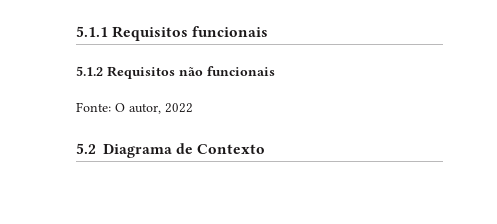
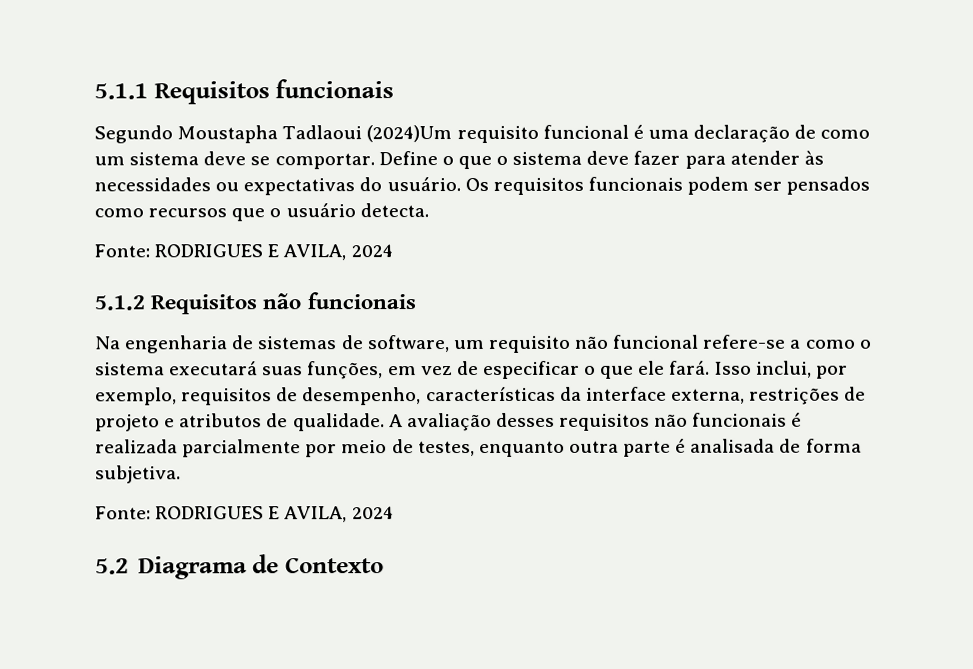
+ Segundo Moustapha Tadlaoui (2024)Um requisito funcional é uma declaração de como um sistema deve se comportar. Define o que o sistema deve fazer para atender às necessidades ou expectativas do usuário. Os requisitos funcionais podem ser pensados como recursos que o usuário detecta.
+ Fonte: RODRIGUES E AVILA, 2024
  5.1.2 Requisitos não funcionais
- Fonte: O autor, 2022
+ Na engenharia de sistemas de software, um requisito não funcional refere-se a como o sistema executará suas funções, em vez de especificar o que ele fará. Isso inclui, por exemplo, requisitos de desempenho, características da interface externa, restrições de projeto e atributos de qualidade. A avaliação desses requisitos não funcionais é realizada parcialmente por meio de testes, enquanto outra parte é analisada de forma subjetiva.
+ Fonte: RODRIGUES E AVILA, 2024

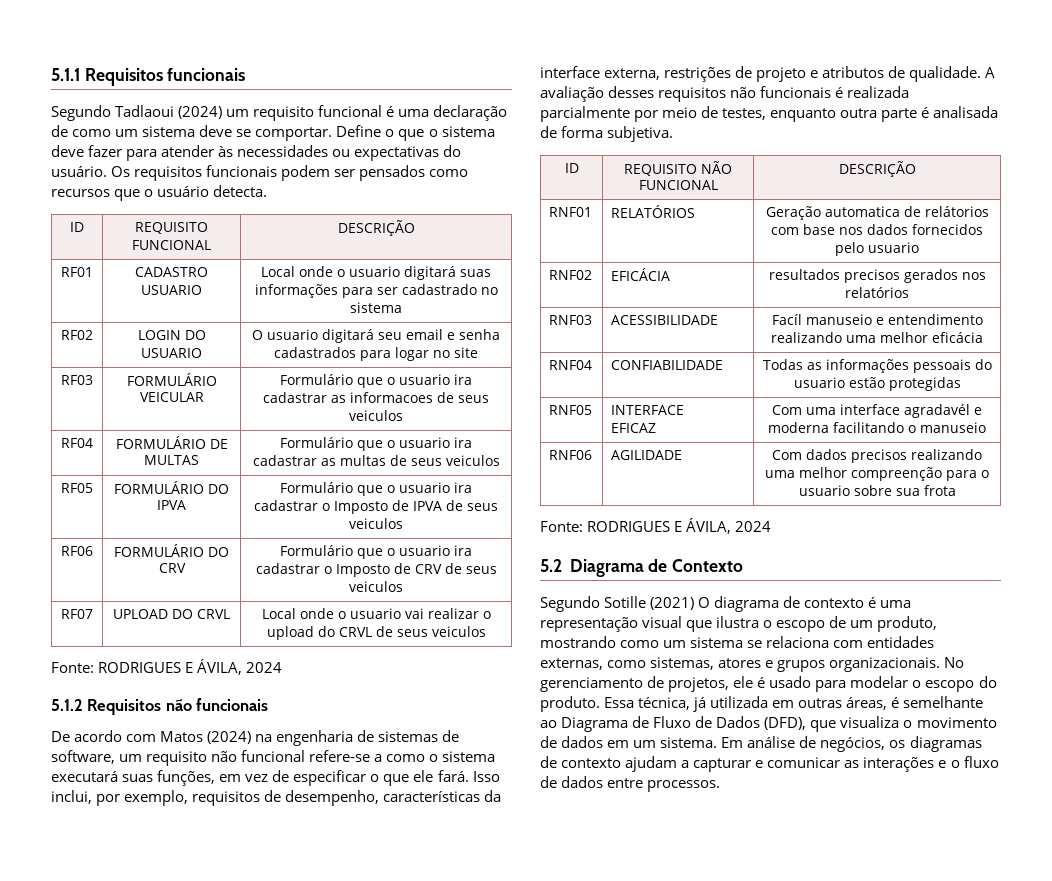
- Segundo Moustapha Tadlaoui (2024)Um requisito funcional é uma declaração de como um sistema deve se comportar.
+ Segundo Tadlaoui (2024) um requisito funcional é uma declaração de como um sistema deve se comportar.
  Os requisitos funcionais podem ser pensados como recursos que o usuário detecta.
- Fonte: RODRIGUES E AVILA, 2024
+ ID | REQUISITO FUNCIONAL | DESCRIÇÃO
+ RF01 | CADASTRO USUARIO | Local onde o usuario digitará suas informações para ser cadastrado no sistema
+ RF02 | LOGIN DO USUARIO | O usuario digitará seu email e senha cadastrados para logar no site
+ RF03 | FORMULÁRIO VEICULAR | Formulário que o usuario ira cadastrar as informacoes de seus veiculos
+ RF04 | FORMULÁRIO DE MULTAS | Formulário que o usuario ira cadastrar as multas de seus veiculos
+ RF05 | FORMULÁRIO DO IPVA | Formulário que o usuario ira cadastrar o Imposto de IPVA de seus veiculos
+ RF06 | FORMULÁRIO DO CRV | Formulário que o usuario ira cadastrar o Imposto de CRV de seus veiculos
+ RF07 | UPLOAD DO CRVL | Local onde o usuario vai realizar o upload do CRVL de seus veiculos
+ Fonte: RODRIGUES E ÁVILA, 2024
- Na engenharia de sistemas de software, um requisito não funcional refere-se a como o sistema executará suas funções, em vez de especificar o que ele fará.
+ De acordo com Matos (2024) na engenharia de sistemas de software, um requisito não funcional refere-se a como o sistema executará suas funções, em vez de especificar o que ele fará.
  A avaliação desses requisitos não funcionais é realizada parcialmente por meio de testes, enquanto outra parte é analisada de forma subjetiva.
- Fonte: RODRIGUES E AVILA, 2024
+ ID | REQUISITO NÃO FUNCIONAL | DESCRIÇÃO
+ RNF01 | RELATÓRIOS | Geração automatica de relátorios com base nos dados fornecidos pelo usuario
+ RNF02 | EFICÁCIA | resultados precisos gerados nos relatórios
+ RNF03 | ACESSIBILIDADE | Facíl manuseio e entendimento realizando uma melhor eficácia
+ RNF04 | CONFIABILIDADE | Todas as informações pessoais do usuario estão protegidas
+ RNF05 | INTERFACE
+ EFICAZ | Com uma interface agradavél e moderna facilitando o manuseio
+ RNF06 | AGILIDADE | Com dados precisos realizando uma melhor compreenção para o usuario sobre sua frota
+ Fonte: RODRIGUES E ÁVILA, 2024
+ Segundo Sotille (2021) O diagrama de contexto é uma representação visual que ilustra o escopo de um produto, mostrando como um sistema se relaciona com entidades externas, como sistemas, atores e grupos organizacionais. No gerenciamento de projetos, ele é usado para modelar o escopo do produto. Essa técnica, já utilizada em outras áreas, é semelhante ao Diagrama de Fluxo de Dados (DFD), que visualiza o movimento de dados em um sistema. Em análise de negócios, os diagramas de contexto ajudam a capturar e comunicar as interações e o fluxo de dados entre processos.

